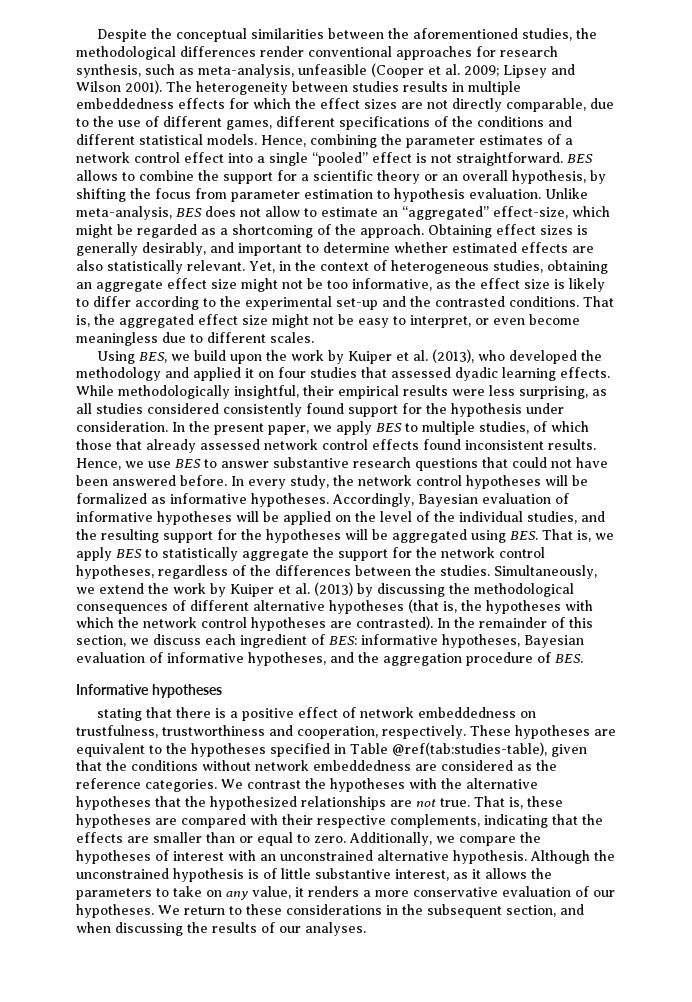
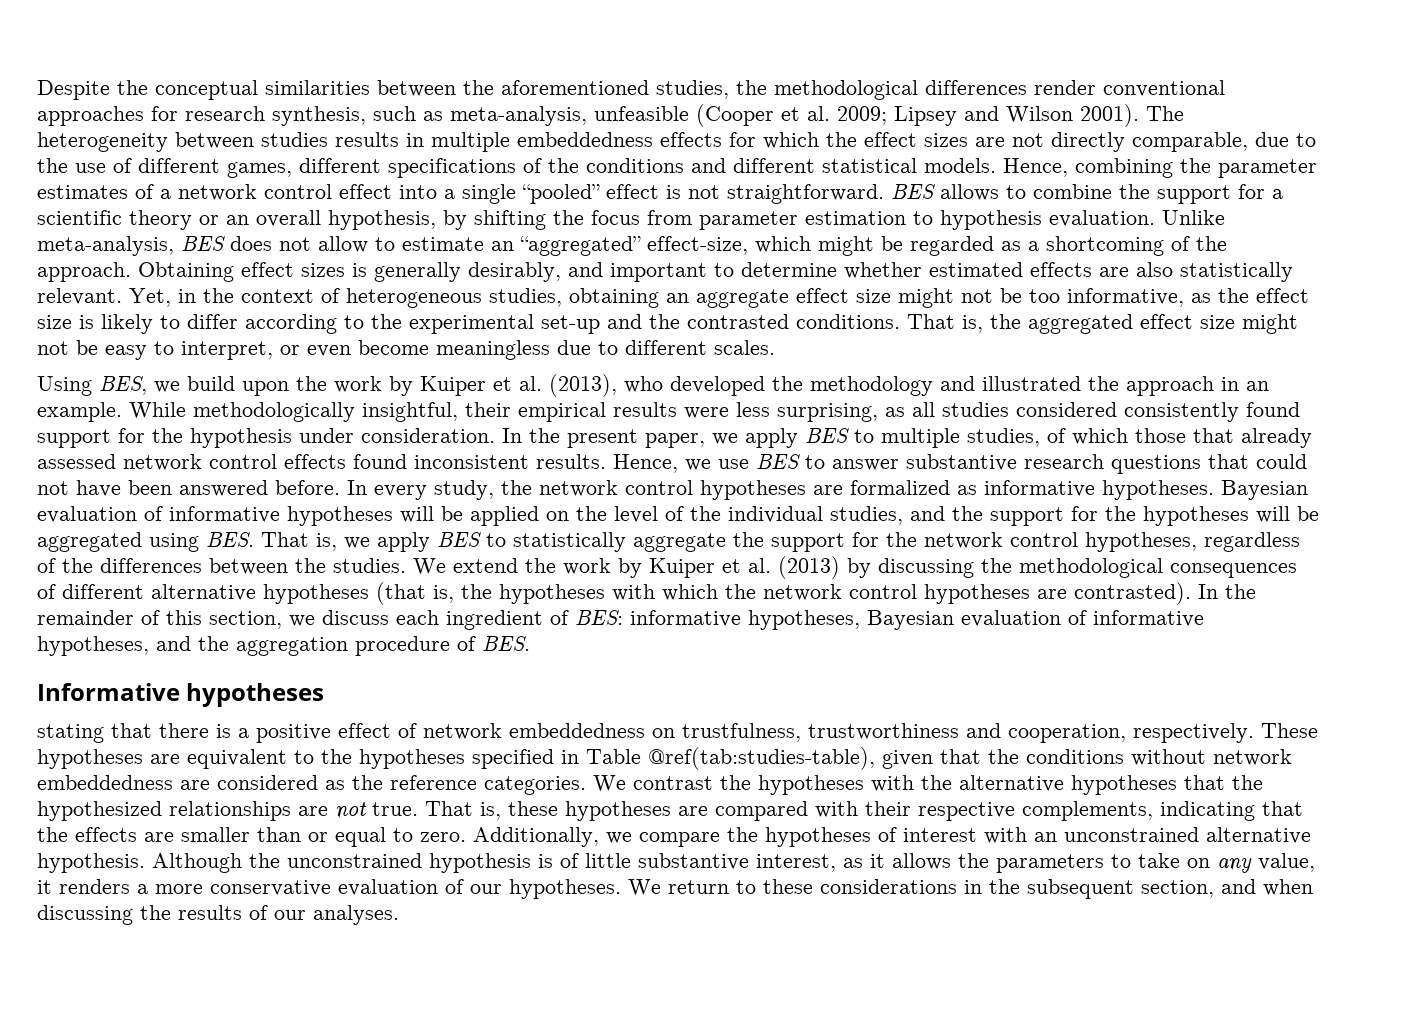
- Using BES, we build upon the work by Kuiper et al. (2013), who developed the methodology and applied it on four studies that assessed dyadic learning effects.
+ Using BES, we build upon the work by Kuiper et al. (2013), who developed the methodology and illustrated the approach in an example.
- In every study, the network control hypotheses will be formalized as informative hypotheses.
+ In every study, the network control hypotheses are formalized as informative hypotheses.
- Accordingly, Bayesian evaluation of informative hypotheses will be applied on the level of the individual studies, and the resulting support for the hypotheses will be aggregated using BES. That is, we apply BES to statistically aggregate the support for the network control hypotheses, regardless of the differences between the studies.
+ Bayesian evaluation of informative hypotheses will be applied on the level of the individual studies, and the support for the hypotheses will be aggregated using BES. That is, we apply BES to statistically aggregate the support for the network control hypotheses, regardless of the differences between the studies.
- Simultaneously, we extend the work by Kuiper et al. (2013) by discussing the methodological consequences of different alternative hypotheses (that is, the hypotheses with which the network control hypotheses are contrasted).
+ We extend the work by Kuiper et al. (2013) by discussing the methodological consequences of different alternative hypotheses (that is, the hypotheses with which the network control hypotheses are contrasted).

